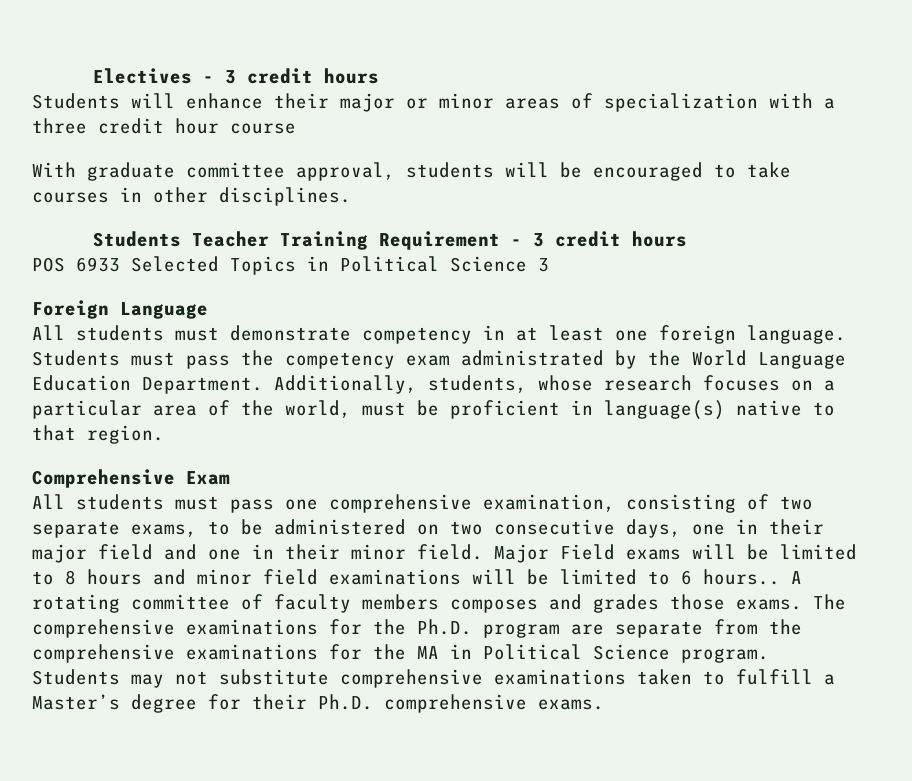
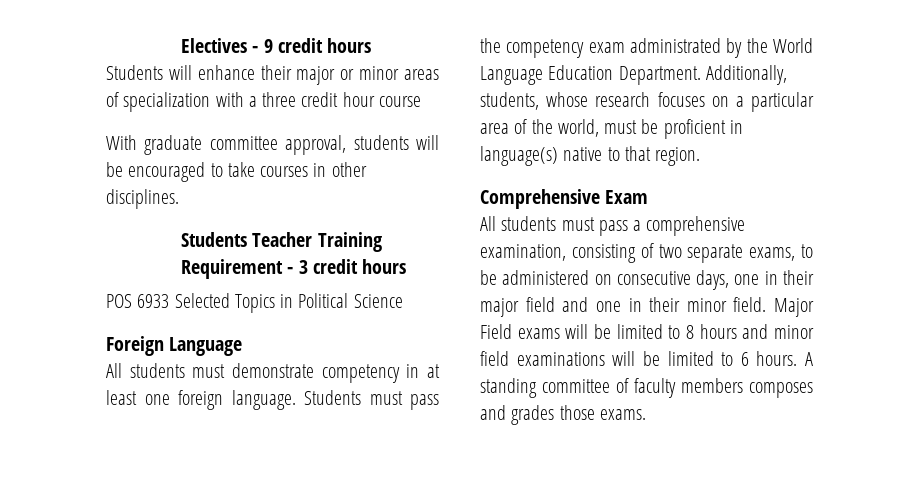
- Electives - 3 credit hours
+ Electives - 9 credit hours
- POS 6933 Selected Topics in Political Science 3
+ POS 6933 Selected Topics in Political Science
- All students must pass one comprehensive examination, consisting of two separate exams, to be administered on two consecutive days, one in their major field and one in their minor field.
+ All students must pass a comprehensive examination, consisting of two separate exams, to be administered on consecutive days, one in their major field and one in their minor field.
- Major Field exams will be limited to 8 hours and minor field examinations will be limited to 6 hours.. A rotating committee of faculty members composes and grades those exams. The comprehensive examinations for the Ph.D. program are separate from the comprehensive examinations for the MA in Political Science program. Students may not substitute comprehensive examinations taken to fulfill a Master’s degree for their Ph.D. comprehensive exams.
+ Major Field exams will be limited to 8 hours and minor field examinations will be limited to 6 hours. A standing committee of faculty members composes and grades those exams.

